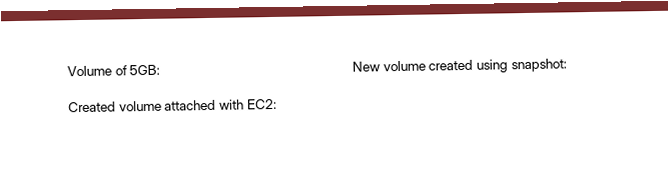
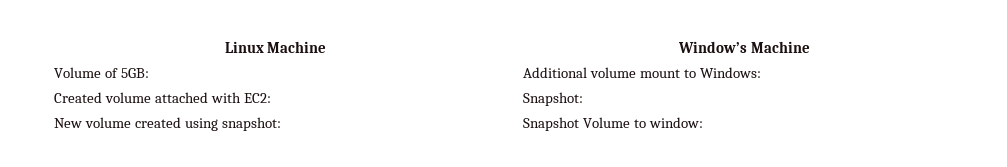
+ Linux Machine
+ Window’s Machine
+ Additional volume mount to Windows:
+ Snapshot:
+ Snapshot Volume to window:

